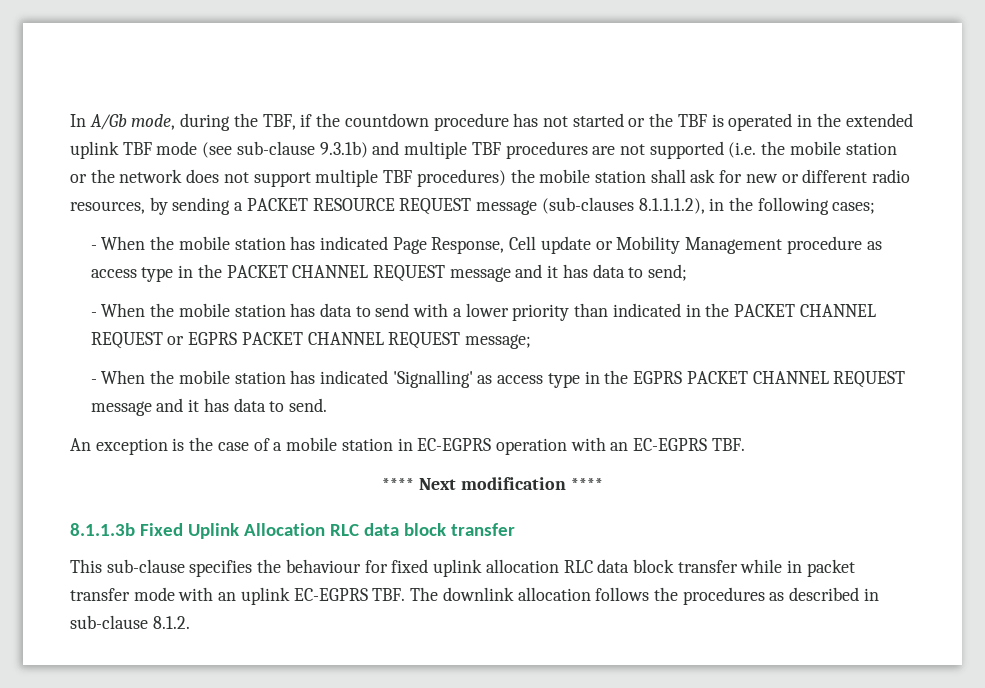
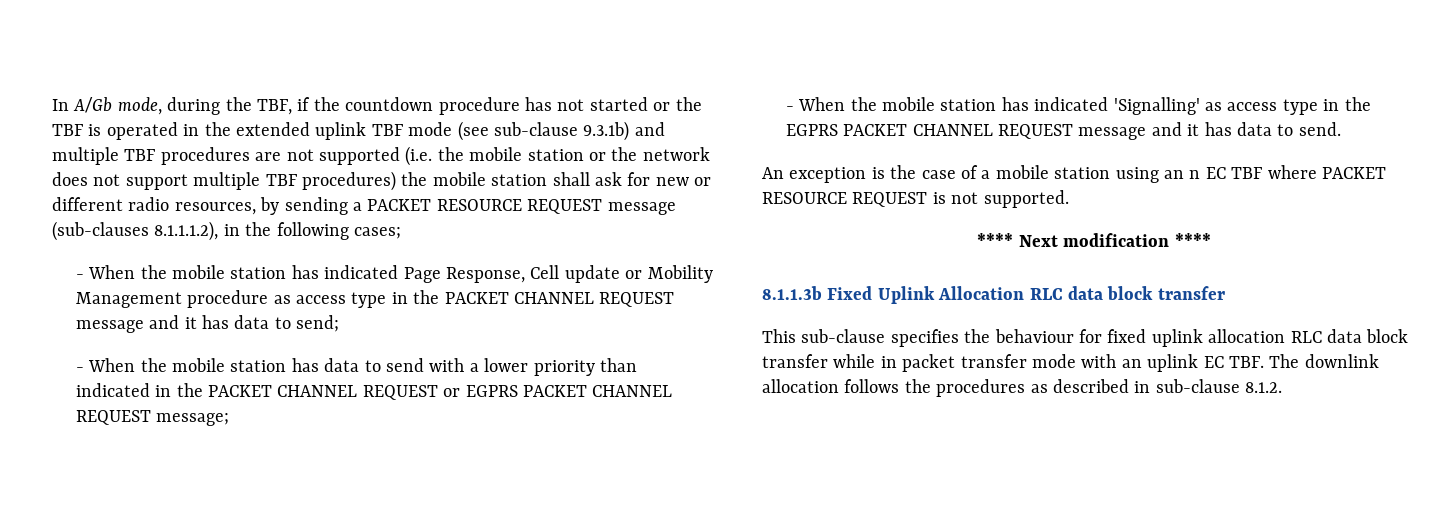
- An exception is the case of a mobile station in EC-EGPRS operation with an EC-EGPRS TBF.
+ An exception is the case of a mobile station using an n EC TBF where PACKET RESOURCE REQUEST is not supported.
- This sub-clause specifies the behaviour for fixed uplink allocation RLC data block transfer while in packet transfer mode with an uplink EC-EGPRS TBF. The downlink allocation follows the procedures as described in sub-clause 8.1.2.
+ This sub-clause specifies the behaviour for fixed uplink allocation RLC data block transfer while in packet transfer mode with an uplink EC TBF. The downlink allocation follows the procedures as described in sub-clause 8.1.2.

